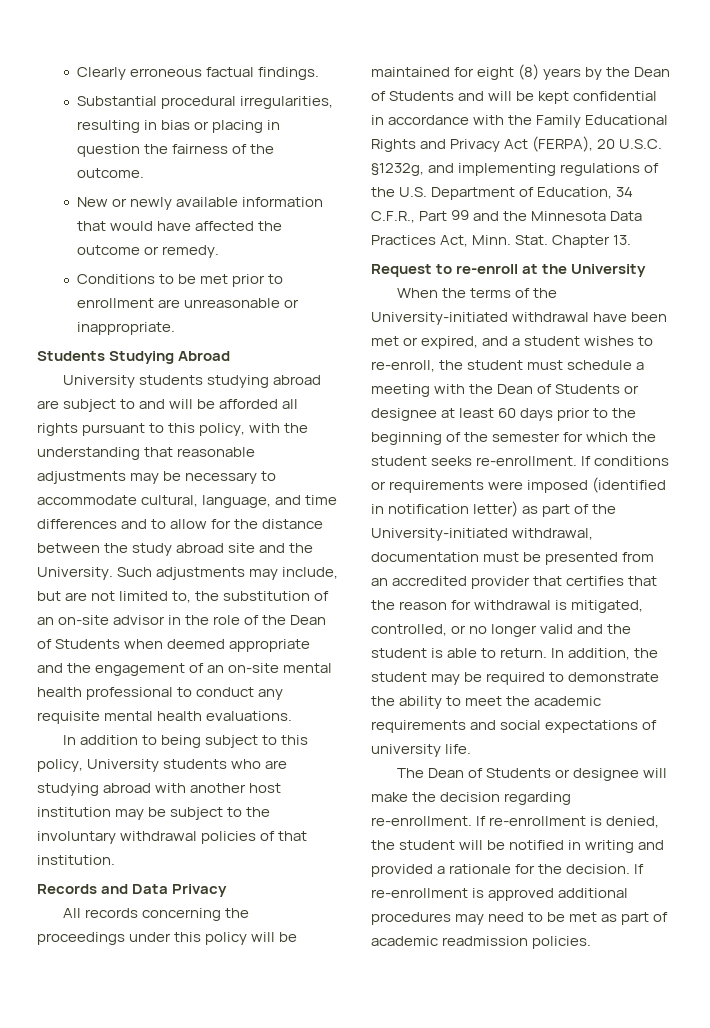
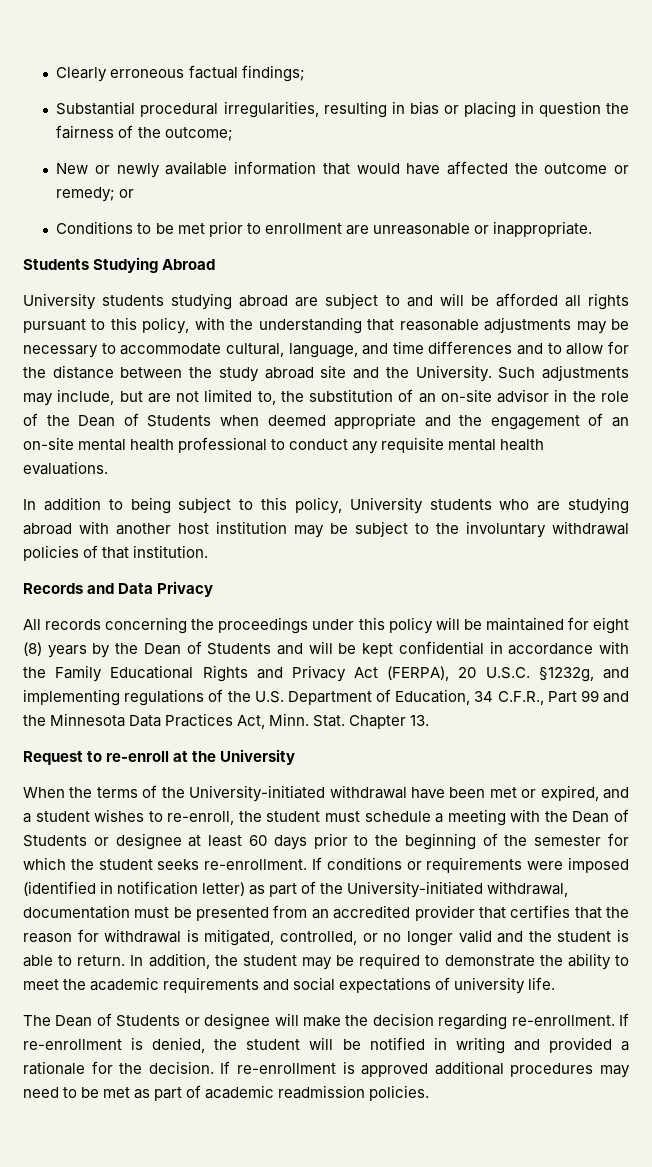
- Clearly erroneous factual findings.
+ Clearly erroneous factual findings;
- Substantial procedural irregularities, resulting in bias or placing in question the fairness of the outcome.
+ Substantial procedural irregularities, resulting in bias or placing in question the fairness of the outcome;
- New or newly available information that would have affected the outcome or remedy.
+ New or newly available information that would have affected the outcome or remedy; or

